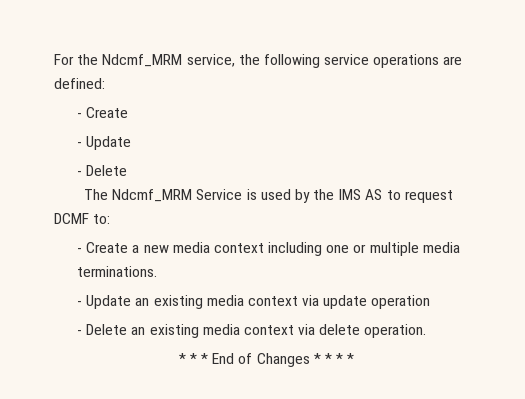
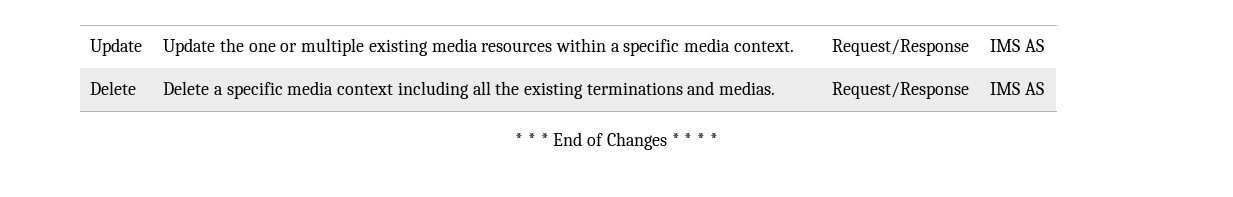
- For the Ndcmf_MRM service, the following service operations are defined:
- - Create
- - Update
- - Delete
- The Ndcmf_MRM Service is used by the IMS AS to request DCMF to:
- - Create a new media context including one or multiple media terminations.
- - Update an existing media context via update operation
- - Delete an existing media context via delete operation.
+ Update | Update the one or multiple existing media resources within a specific media context. | Request/Response | IMS AS
+ Delete | Delete a specific media context including all the existing terminations and medias. | Request/Response | IMS AS

